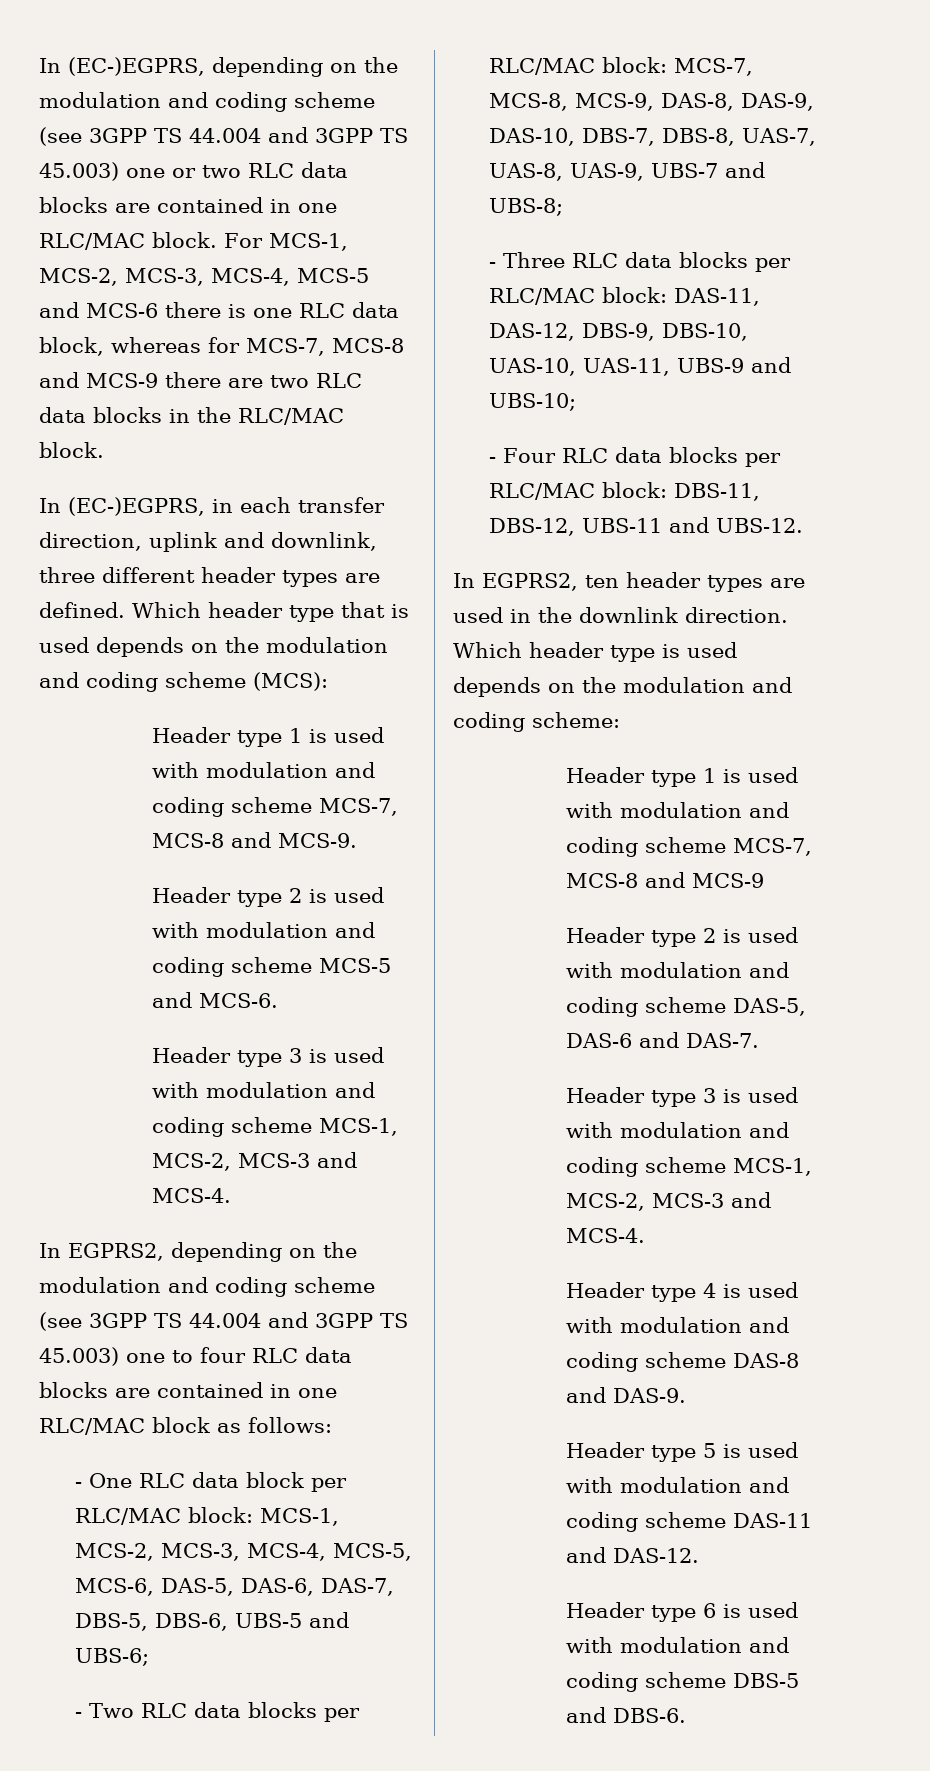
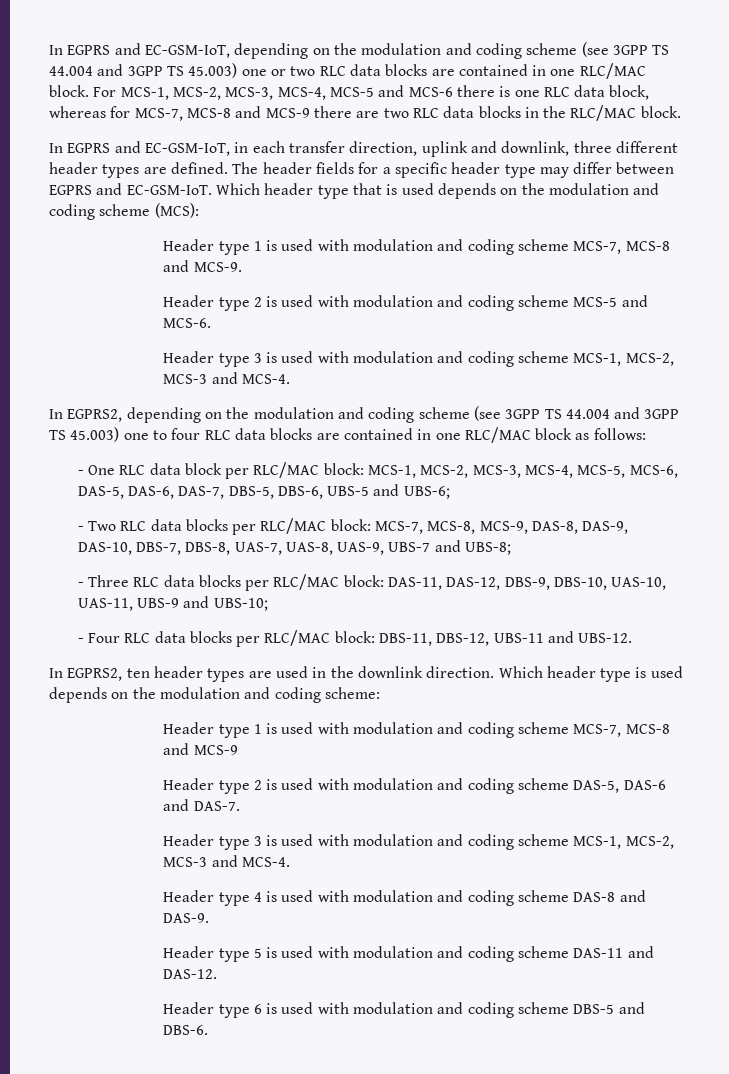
- In (EC-)EGPRS, depending on the modulation and coding scheme (see 3GPP TS 44.004 and 3GPP TS 45.003) one or two RLC data blocks are contained in one RLC/MAC block.
+ In EGPRS and EC-GSM-IoT, depending on the modulation and coding scheme (see 3GPP TS 44.004 and 3GPP TS 45.003) one or two RLC data blocks are contained in one RLC/MAC block.
- In (EC-)EGPRS, in each transfer direction, uplink and downlink, three different header types are defined.
+ In EGPRS and EC-GSM-IoT, in each transfer direction, uplink and downlink, three different header types are defined.
+ The header fields for a specific header type may differ between EGPRS and EC-GSM-IoT.

